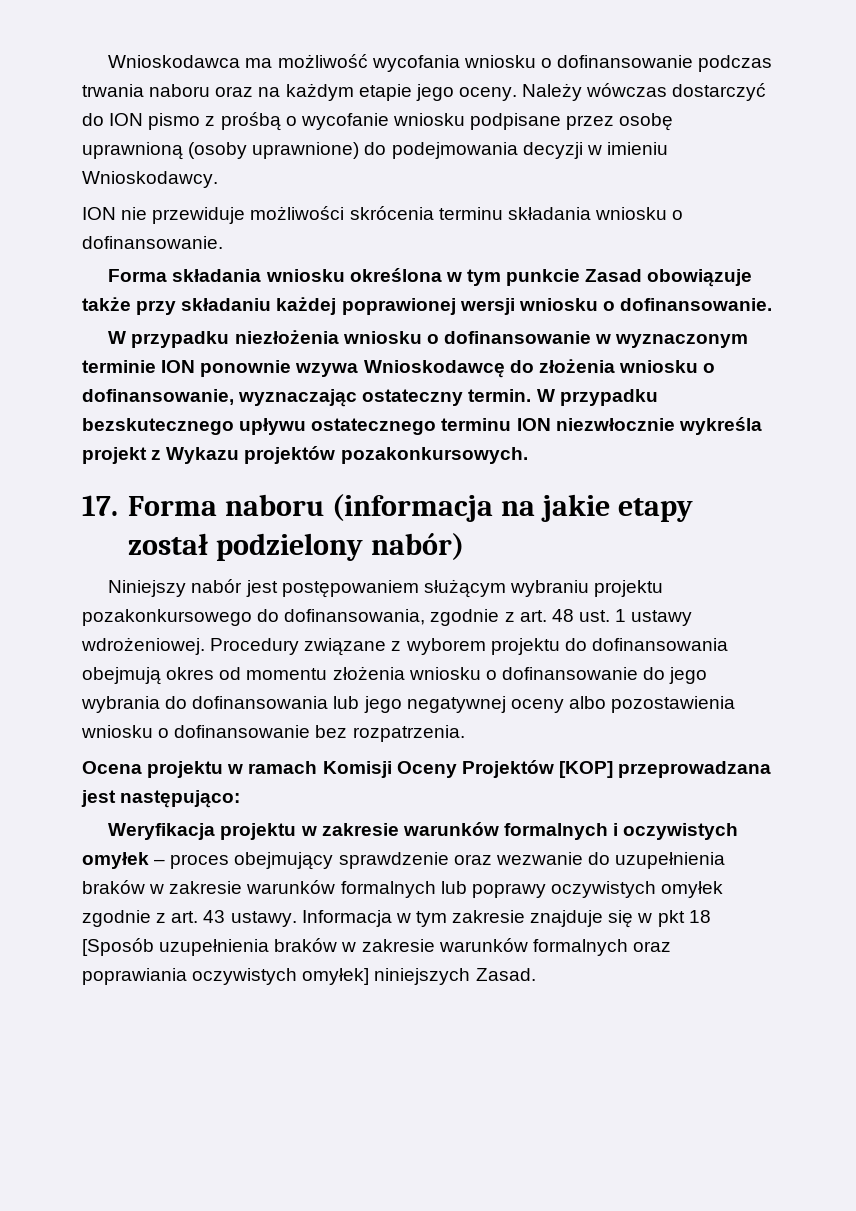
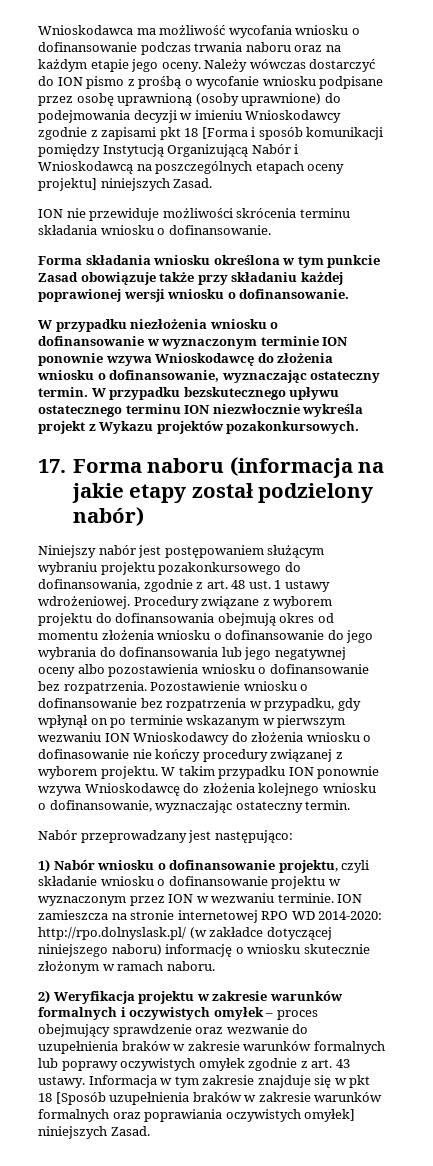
- Należy wówczas dostarczyć do ION pismo z prośbą o wycofanie wniosku podpisane przez osobę uprawnioną (osoby uprawnione) do podejmowania decyzji w imieniu Wnioskodawcy.
+ Należy wówczas dostarczyć do ION pismo z prośbą o wycofanie wniosku podpisane przez osobę uprawnioną (osoby uprawnione) do podejmowania decyzji w imieniu Wnioskodawcy zgodnie z zapisami pkt 18 [Forma i sposób komunikacji pomiędzy Instytucją Organizującą Nabór i Wnioskodawcą na poszczególnych etapach oceny projektu] niniejszych Zasad.
- Procedury związane z wyborem projektu do dofinansowania obejmują okres od momentu złożenia wniosku o dofinansowanie do jego wybrania do dofinansowania lub jego negatywnej oceny albo pozostawienia wniosku o dofinansowanie bez rozpatrzenia.
- Ocena projektu w ramach Komisji Oceny Projektów [KOP] przeprowadzana jest następująco:
- Weryfikacja projektu w zakresie warunków formalnych i oczywistych omyłek – proces obejmujący sprawdzenie oraz wezwanie do uzupełnienia braków w zakresie warunków formalnych lub poprawy oczywistych omyłek zgodnie z art. 43 ustawy.
+ Procedury związane z wyborem projektu do dofinansowania obejmują okres od momentu złożenia wniosku o dofinansowanie do jego wybrania do dofinansowania lub jego negatywnej oceny albo pozostawienia wniosku o dofinansowanie bez rozpatrzenia. Pozostawienie wniosku o dofinansowanie bez rozpatrzenia w przypadku, gdy wpłynął on po terminie wskazanym w pierwszym wezwaniu ION Wnioskodawcy do złożenia wniosku o dofinasowanie nie kończy procedury związanej z wyborem projektu. W takim przypadku ION ponownie wzywa Wnioskodawcę do złożenia kolejnego wniosku o dofinansowanie, wyznaczając ostateczny termin.
+ Nabór przeprowadzany jest następująco:
+ 1) Nabór wniosku o dofinansowanie projektu, czyli składanie wniosku o dofinansowanie projektu w wyznaczonym przez ION w wezwaniu terminie. ION zamieszcza na stronie internetowej RPO WD 2014-2020: http://rpo.dolnyslask.pl/ (w zakładce dotyczącej niniejszego naboru) informację o wniosku skutecznie złożonym w ramach naboru.
+ 2) Weryfikacja projektu w zakresie warunków formalnych i oczywistych omyłek – proces obejmujący sprawdzenie oraz wezwanie do uzupełnienia braków w zakresie warunków formalnych lub poprawy oczywistych omyłek zgodnie z art. 43 ustawy.

